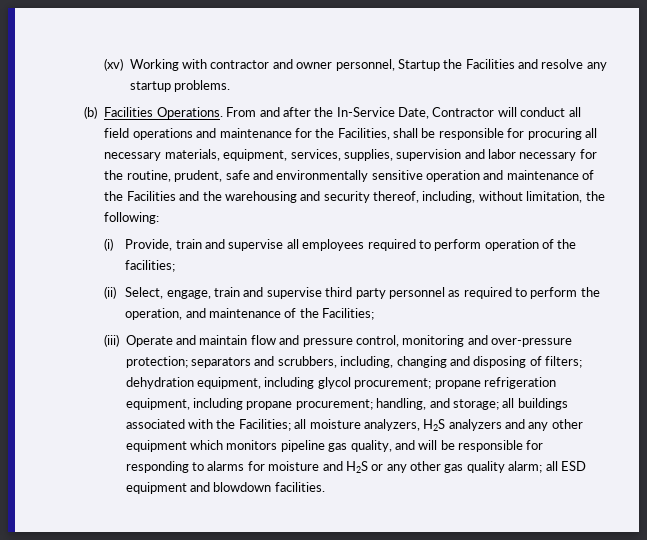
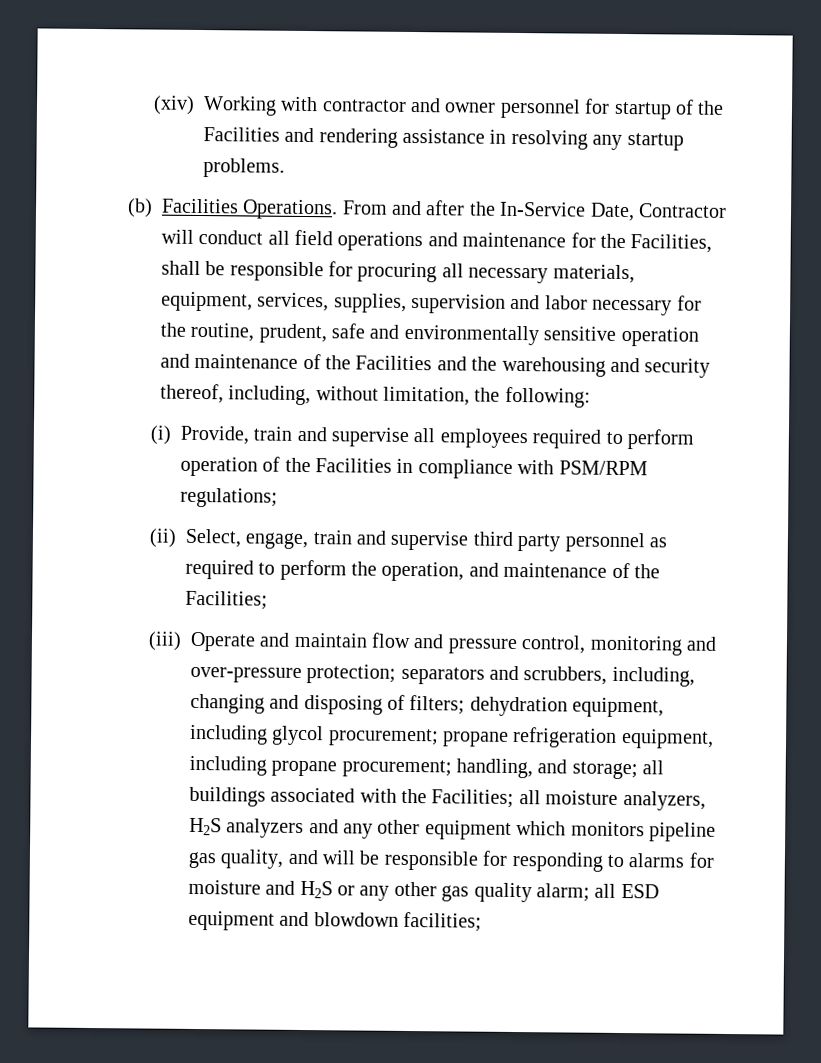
- (xv) Working with contractor and owner personnel, Startup the Facilities and resolve any startup problems.
+ (xiv) Working with contractor and owner personnel for startup of the Facilities and rendering assistance in resolving any startup problems.
- (i) Provide, train and supervise all employees required to perform operation of the facilities;
+ (i) Provide, train and supervise all employees required to perform operation of the Facilities in compliance with PSM/RPM regulations;
- all ESD equipment and blowdown facilities.
+ all ESD equipment and blowdown facilities;

